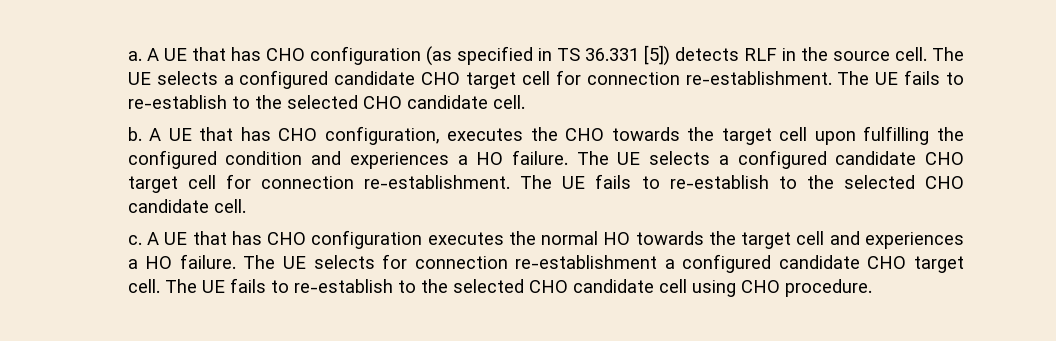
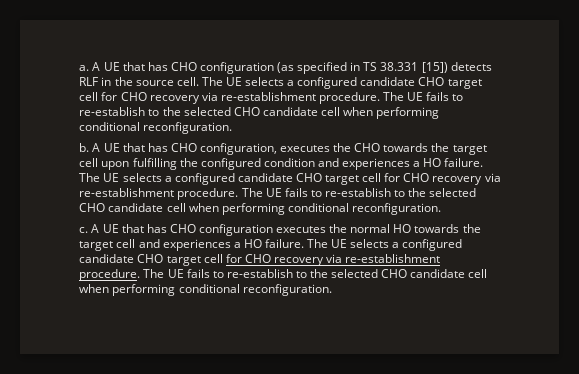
- A UE that has CHO configuration (as specified in TS 36.331 [5]) detects RLF in the source cell. The UE selects a configured candidate CHO target cell for connection re-establishment. The UE fails to re-establish to the selected CHO candidate cell.
+ A UE that has CHO configuration (as specified in TS 38.331 [15]) detects RLF in the source cell. The UE selects a configured candidate CHO target cell for CHO recovery via re-establishment procedure. The UE fails to re-establish to the selected CHO candidate cell when performing conditional reconfiguration.
- A UE that has CHO configuration, executes the CHO towards the target cell upon fulfilling the configured condition and experiences a HO failure. The UE selects a configured candidate CHO target cell for connection re-establishment. The UE fails to re-establish to the selected CHO candidate cell.
+ A UE that has CHO configuration, executes the CHO towards the target cell upon fulfilling the configured condition and experiences a HO failure. The UE selects a configured candidate CHO target cell for CHO recovery via re-establishment procedure. The UE fails to re-establish to the selected CHO candidate cell when performing conditional reconfiguration.
- A UE that has CHO configuration executes the normal HO towards the target cell and experiences a HO failure. The UE selects for connection re-establishment a configured candidate CHO target cell. The UE fails to re-establish to the selected CHO candidate cell using CHO procedure.
+ A UE that has CHO configuration executes the normal HO towards the target cell and experiences a HO failure. The UE selects a configured candidate CHO target cell for CHO recovery via re-establishment procedure. The UE fails to re-establish to the selected CHO candidate cell when performing conditional reconfiguration.

